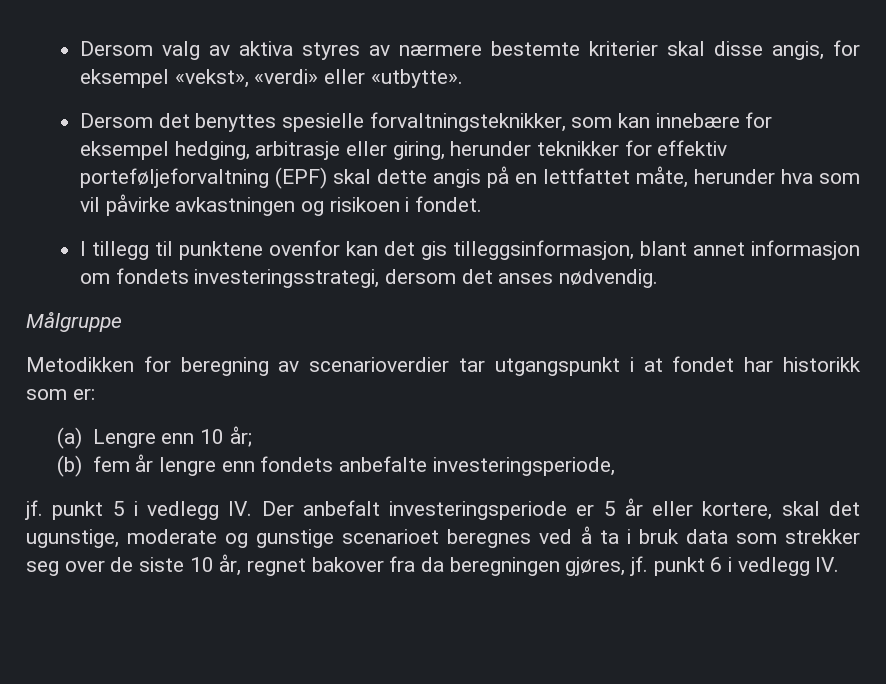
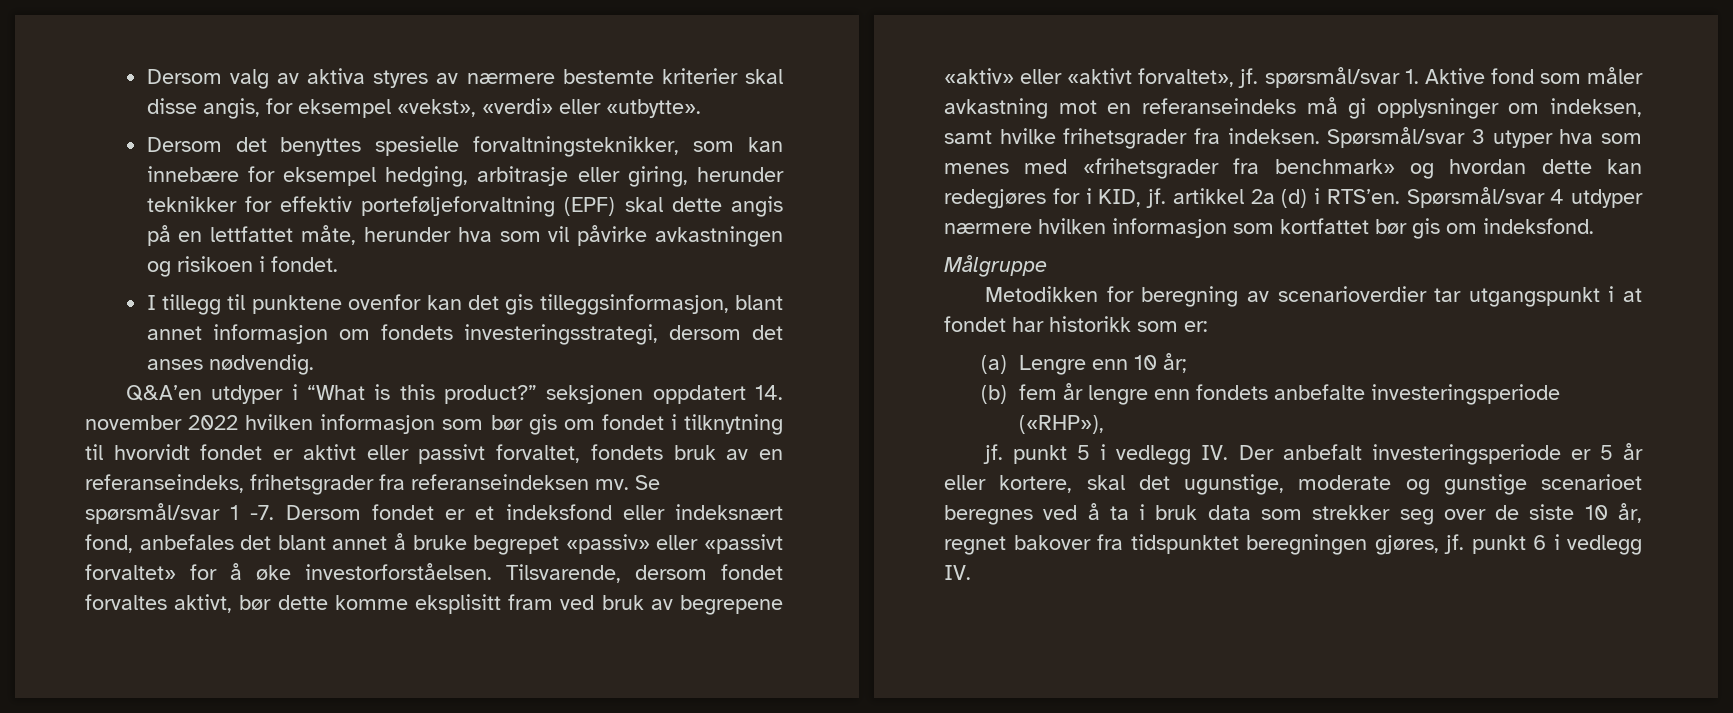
+ Q&A’en utdyper i “What is this product?” seksjonen oppdatert 14. november 2022 hvilken informasjon som bør gis om fondet i tilknytning til hvorvidt fondet er aktivt eller passivt forvaltet, fondets bruk av en referanseindeks, frihetsgrader fra referanseindeksen mv. Se spørsmål/svar 1 -7. Dersom fondet er et indeksfond eller indeksnært fond, anbefales det blant annet å bruke begrepet «passiv» eller «passivt forvaltet» for å øke investorforståelsen. Tilsvarende, dersom fondet forvaltes aktivt, bør dette komme eksplisitt fram ved bruk av begrepene «aktiv» eller «aktivt forvaltet», jf. spørsmål/svar 1. Aktive fond som måler avkastning mot en referanseindeks må gi opplysninger om indeksen, samt hvilke frihetsgrader fra indeksen. Spørsmål/svar 3 utyper hva som menes med «frihetsgrader fra benchmark» og hvordan dette kan redegjøres for i KID, jf. artikkel 2a (d) i RTS’en. Spørsmål/svar 4 utdyper nærmere hvilken informasjon som kortfattet bør gis om indeksfond.
- (b) fem år lengre enn fondets anbefalte investeringsperiode,
+ (b) fem år lengre enn fondets anbefalte investeringsperiode («RHP»),
- jf. punkt 5 i vedlegg IV. Der anbefalt investeringsperiode er 5 år eller kortere, skal det ugunstige, moderate og gunstige scenarioet beregnes ved å ta i bruk data som strekker seg over de siste 10 år, regnet bakover fra da beregningen gjøres, jf. punkt 6 i vedlegg IV.
+ jf. punkt 5 i vedlegg IV. Der anbefalt investeringsperiode er 5 år eller kortere, skal det ugunstige, moderate og gunstige scenarioet beregnes ved å ta i bruk data som strekker seg over de siste 10 år, regnet bakover fra tidspunktet beregningen gjøres, jf. punkt 6 i vedlegg IV.

